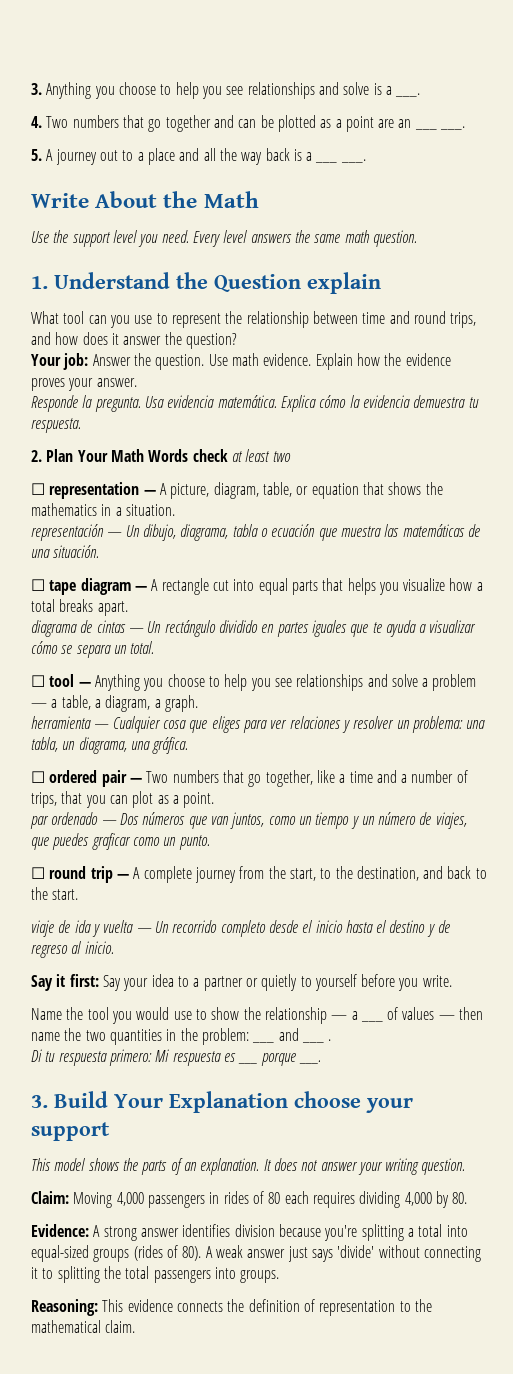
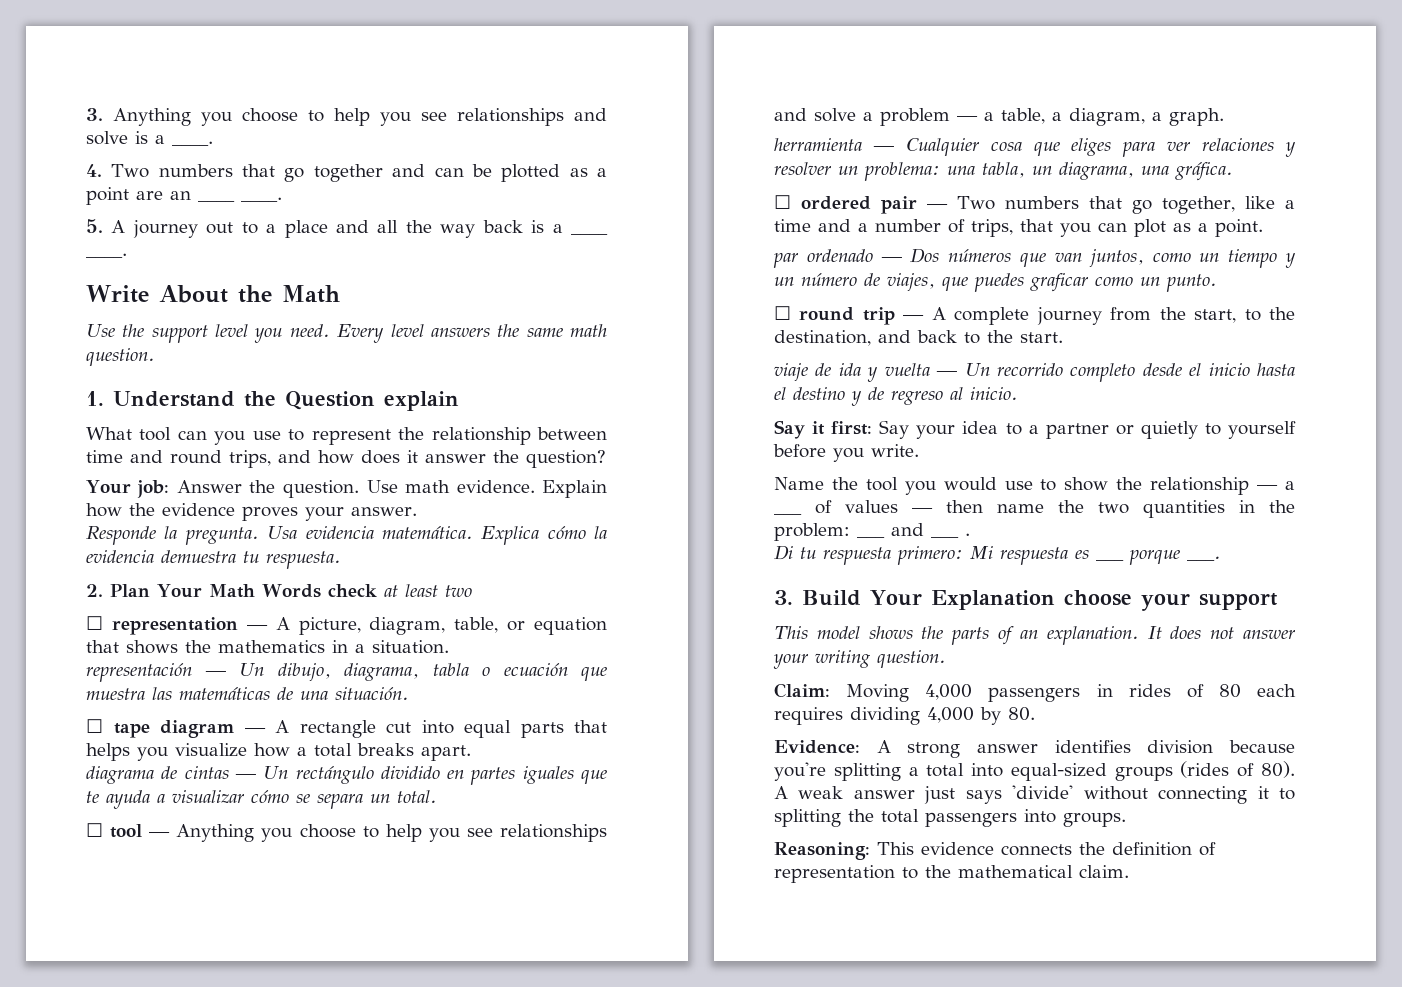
- 3. Anything you choose to help you see relationships and solve is a ___.
+ 3. Anything you choose to help you see relationships and solve is a ____.
- 4. Two numbers that go together and can be plotted as a point are an ___ ___.
+ 4. Two numbers that go together and can be plotted as a point are an ____ ____.
- 5. A journey out to a place and all the way back is a ___ ___.
+ 5. A journey out to a place and all the way back is a ____ ____.

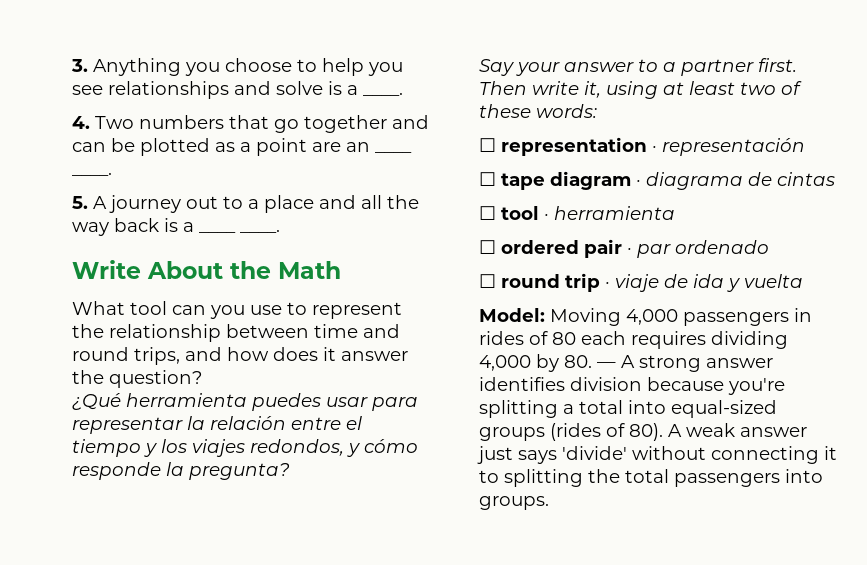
- Use the support level you need. Every level answers the same math question.
- 1. Understand the Question explain
- Your job: Answer the question. Use math evidence. Explain how the evidence proves your answer.
- Responde la pregunta. Usa evidencia matemática. Explica cómo la evidencia demuestra tu respuesta.
- 2. Plan Your Math Words check at least two
+ ¿Qué herramienta puedes usar para representar la relación entre el tiempo y los viajes redondos, y cómo responde la pregunta?
+ Say your answer to a partner first. Then write it, using at least two of these words:
- ☐ representation — A picture, diagram, table, or equation that shows the mathematics in a situation.
- representación — Un dibujo, diagrama, tabla o ecuación que muestra las matemáticas de una situación.
- ☐ tape diagram — A rectangle cut into equal parts that helps you visualize how a total breaks apart.
- diagrama de cintas — Un rectángulo dividido en partes iguales que te ayuda a visualizar cómo se separa un total.
- ☐ tool — Anything you choose to help you see relationships and solve a problem — a table, a diagram, a graph.
- herramienta — Cualquier cosa que eliges para ver relaciones y resolver un problema: una tabla, un diagrama, una gráfica.
- ☐ ordered pair — Two numbers that go together, like a time and a number of trips, that you can plot as a point.
- par ordenado — Dos números que van juntos, como un tiempo y un número de viajes, que puedes graficar como un punto.
- ☐ round trip — A complete journey from the start, to the destination, and back to the start.
- viaje de ida y vuelta — Un recorrido completo desde el inicio hasta el destino y de regreso al inicio.
- Say it first: Say your idea to a partner or quietly to yourself before you write.
- Name the tool you would use to show the relationship — a ___ of values — then name the two quantities in the problem: ___ and ___ .
- Di tu respuesta primero: Mi respuesta es ___ porque ___.
- 3. Build Your Explanation choose your support
- This model shows the parts of an explanation. It does not answer your writing question.
- Claim: Moving 4,000 passengers in rides of 80 each requires dividing 4,000 by 80.
- Evidence: A strong answer identifies division because you're splitting a total into equal-sized groups (rides of 80).
+ ☐ representation · representación
+ ☐ tape diagram · diagrama de cintas
+ ☐ tool · herramienta
+ ☐ ordered pair · par ordenado
+ ☐ round trip · viaje de ida y vuelta
+ Model: Moving 4,000 passengers in rides of 80 each requires dividing 4,000 by 80. — A strong answer identifies division because you're splitting a total into equal-sized groups (rides of 80).
- Reasoning: This evidence connects the definition of representation to the mathematical claim.

